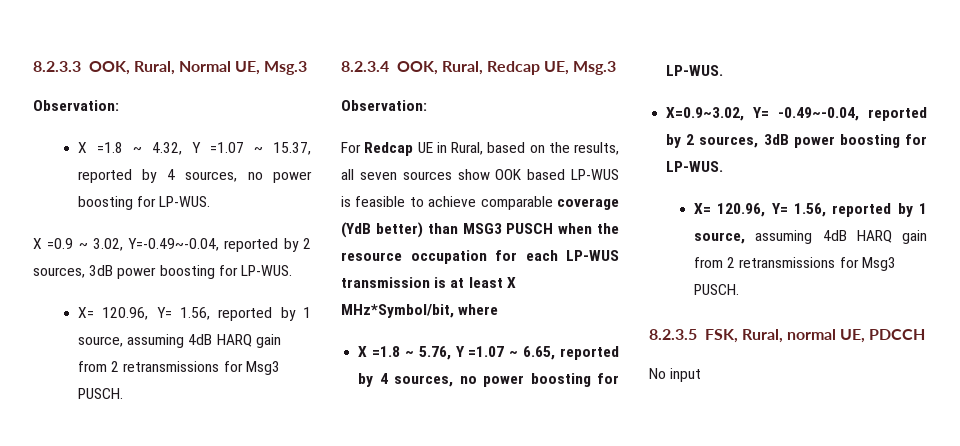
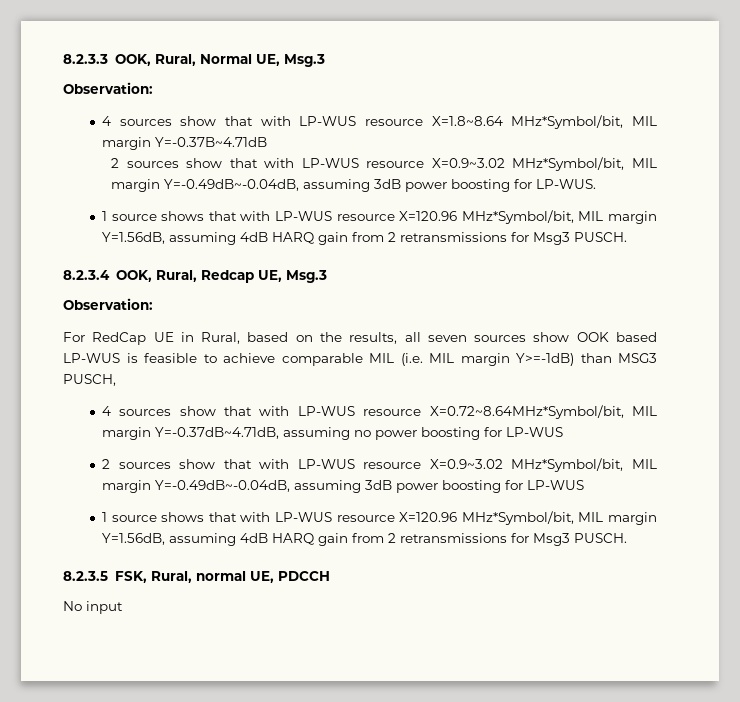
- X =1.8 ~ 4.32, Y =1.07 ~ 15.37, reported by 4 sources, no power boosting for LP-WUS.
- X =0.9 ~ 3.02, Y=-0.49~-0.04, reported by 2 sources, 3dB power boosting for LP-WUS.
- X= 120.96, Y= 1.56, reported by 1 source, assuming 4dB HARQ gain from 2 retransmissions for Msg3 PUSCH.
+ 4 sources show that with LP-WUS resource X=1.8~8.64 MHz*Symbol/bit, MIL margin Y=-0.37B~4.71dB
+ 2 sources show that with LP-WUS resource X=0.9~3.02 MHz*Symbol/bit, MIL margin Y=-0.49dB~-0.04dB, assuming 3dB power boosting for LP-WUS.
+ 1 source shows that with LP-WUS resource X=120.96 MHz*Symbol/bit, MIL margin Y=1.56dB, assuming 4dB HARQ gain from 2 retransmissions for Msg3 PUSCH.
- For Redcap UE in Rural, based on the results, all seven sources show OOK based LP-WUS is feasible to achieve comparable coverage (YdB better) than MSG3 PUSCH when the resource occupation for each LP-WUS transmission is at least X MHz*Symbol/bit, where
- X =1.8 ~ 5.76, Y =1.07 ~ 6.65, reported by 4 sources, no power boosting for LP-WUS.
- X=0.9~3.02, Y= -0.49~-0.04, reported by 2 sources, 3dB power boosting for LP-WUS.
- X= 120.96, Y= 1.56, reported by 1 source, assuming 4dB HARQ gain from 2 retransmissions for Msg3 PUSCH.
+ For RedCap UE in Rural, based on the results, all seven sources show OOK based LP-WUS is feasible to achieve comparable MIL (i.e. MIL margin Y>=-1dB) than MSG3 PUSCH,
+ 4 sources show that with LP-WUS resource X=0.72~8.64MHz*Symbol/bit, MIL margin Y=-0.37dB~4.71dB, assuming no power boosting for LP-WUS
+ 2 sources show that with LP-WUS resource X=0.9~3.02 MHz*Symbol/bit, MIL margin Y=-0.49dB~-0.04dB, assuming 3dB power boosting for LP-WUS
+ 1 source shows that with LP-WUS resource X=120.96 MHz*Symbol/bit, MIL margin Y=1.56dB, assuming 4dB HARQ gain from 2 retransmissions for Msg3 PUSCH.

